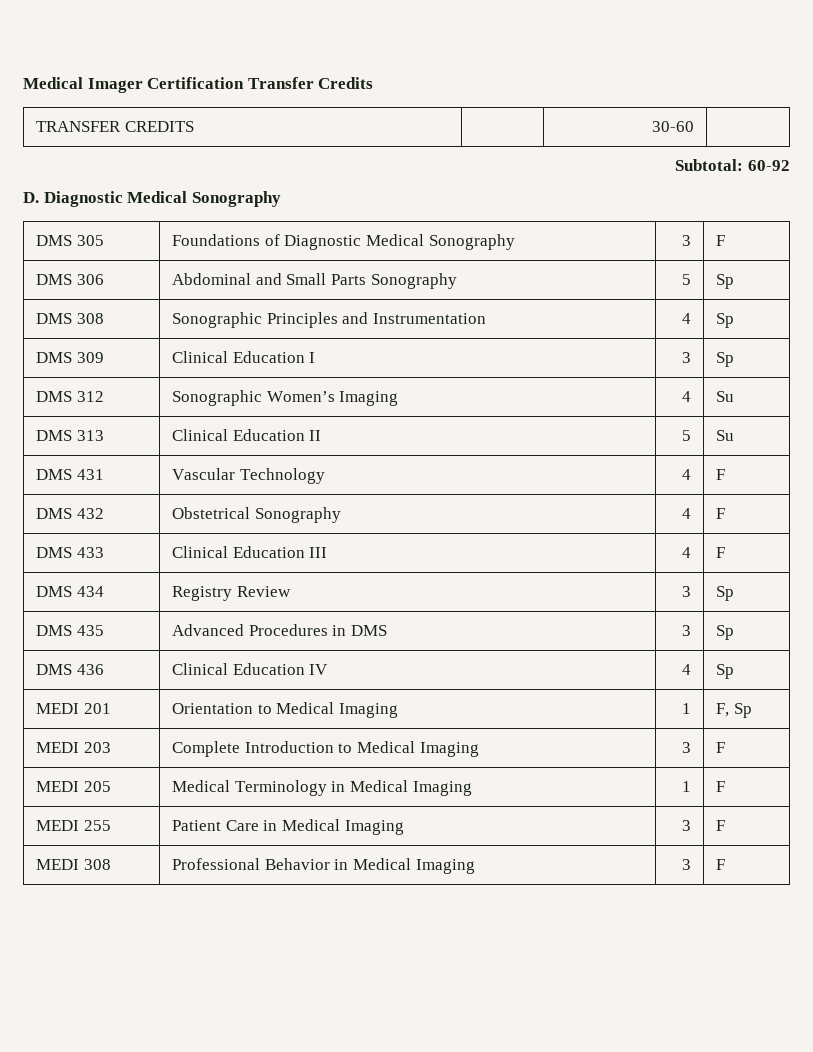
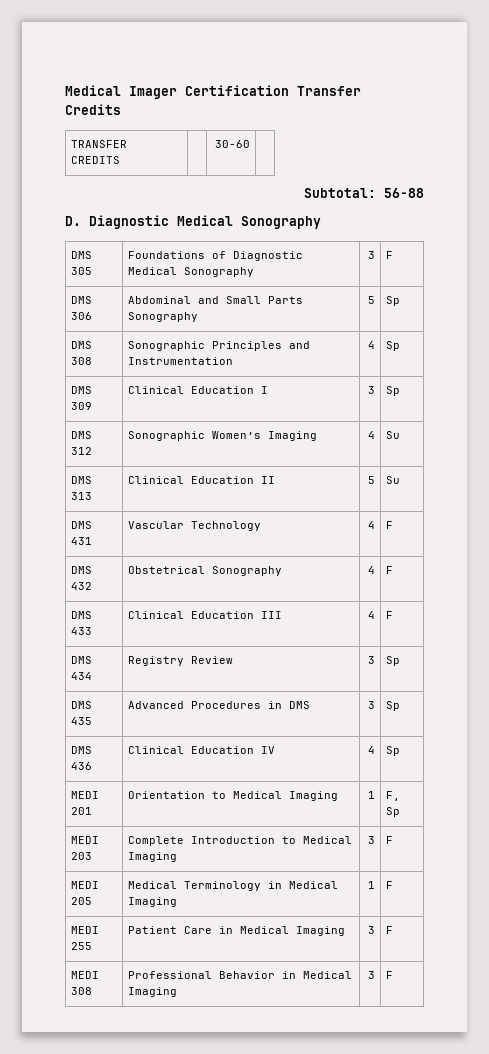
- Subtotal: 60-92
+ Subtotal: 56-88

